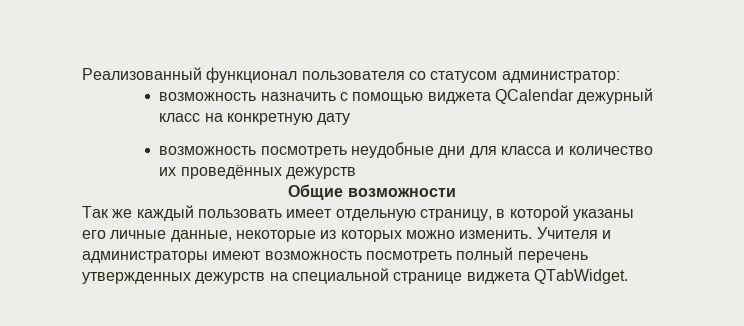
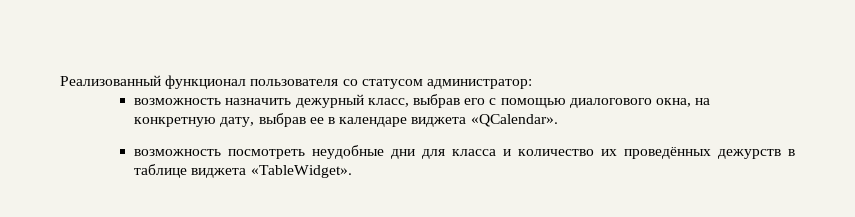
- возможность назначить с помощью виджета QCalendar дежурный класс на конкретную дату
+ возможность назначить дежурный класс, выбрав его с помощью диалогового окна, на конкретную дату, выбрав ее в календаре виджета «QCalendar».
- возможность посмотреть неудобные дни для класса и количество их проведённых дежурств
- Общие возможности
- Так же каждый пользовать имеет отдельную страницу, в которой указаны его личные данные, некоторые из которых можно изменить. Учителя и администраторы имеют возможность посмотреть полный перечень утвержденных дежурств на специальной странице виджета QTabWidget.
+ возможность посмотреть неудобные дни для класса и количество их проведённых дежурств в таблице виджета «TableWidget».

